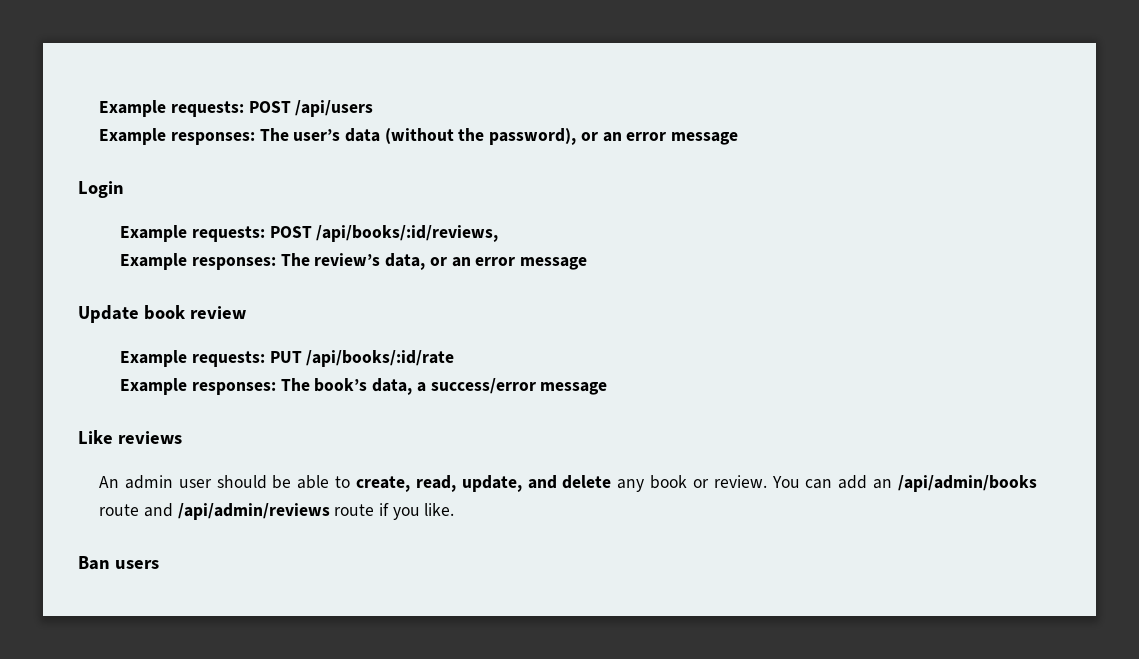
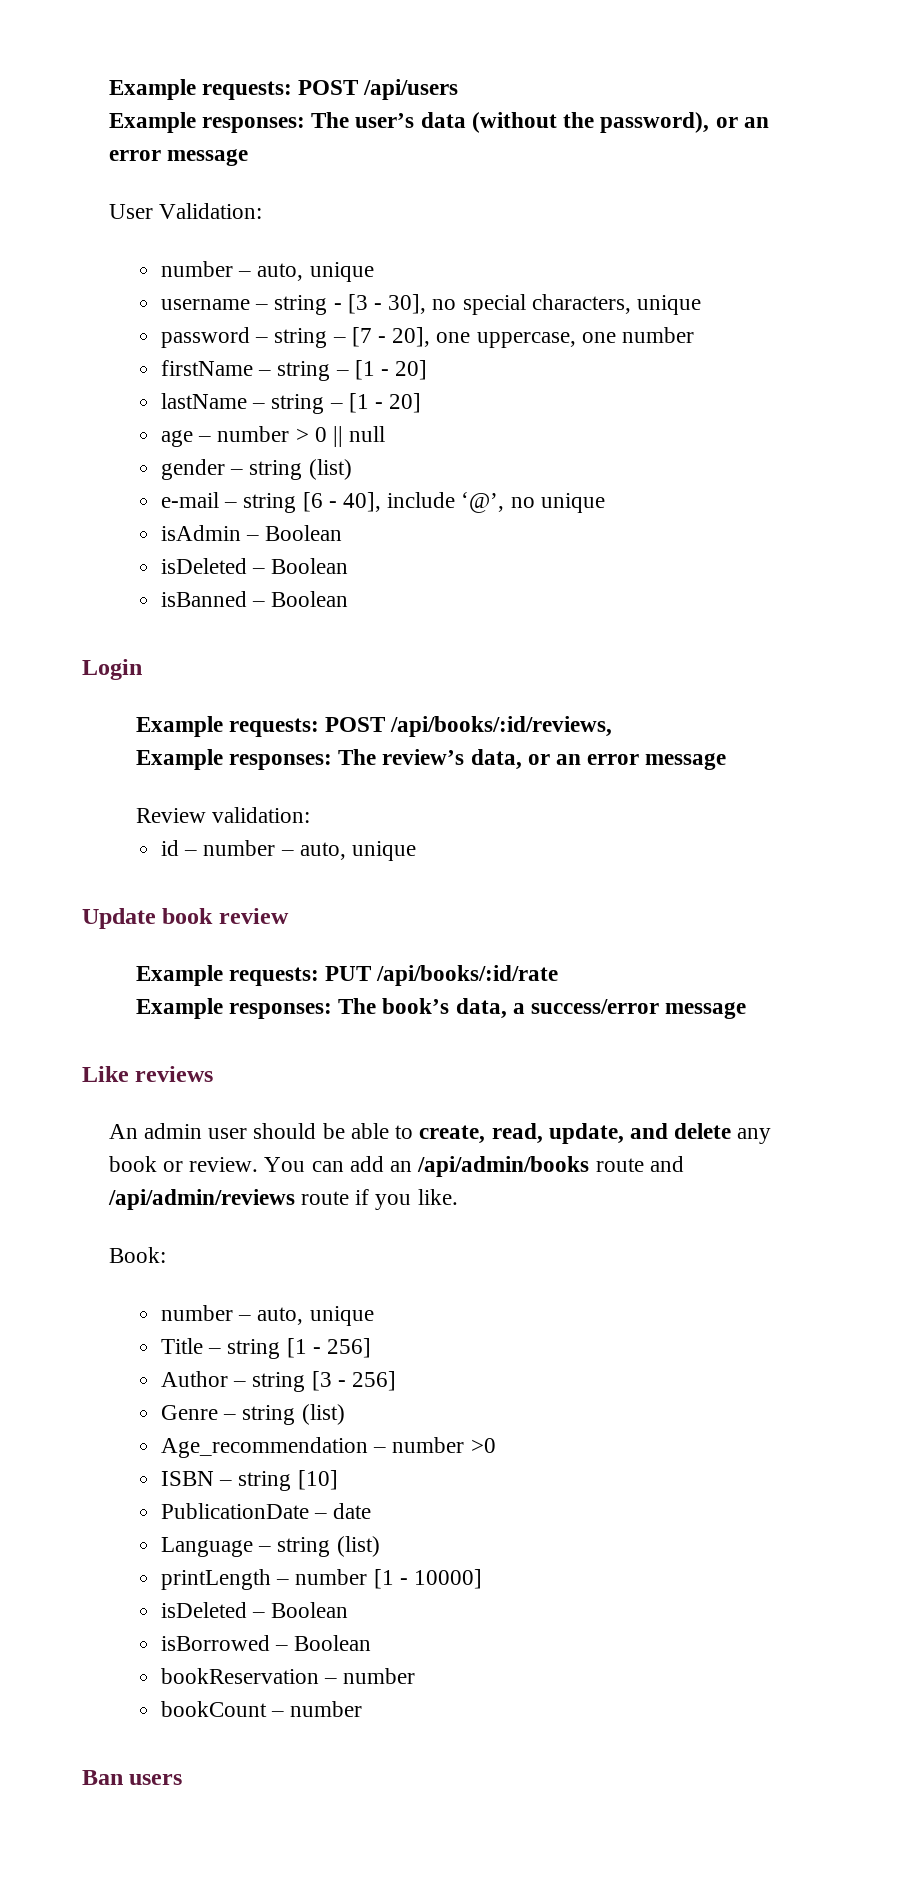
+ User Validation:
+ number – auto, unique
+ username – string - [3 - 30], no special characters, unique
+ password – string – [7 - 20], one uppercase, one number
+ firstName – string – [1 - 20]
+ lastName – string – [1 - 20]
+ age – number > 0 || null
+ gender – string (list)
+ e-mail – string [6 - 40], include ‘@’, no unique
+ isAdmin – Boolean
+ isDeleted – Boolean
+ isBanned – Boolean
+ Review validation:
+ id – number – auto, unique
+ Book:
+ number – auto, unique
+ Title – string [1 - 256]
+ Author – string [3 - 256]
+ Genre – string (list)
+ Age_recommendation – number >0
+ ISBN – string [10]
+ PublicationDate – date
+ Language – string (list)
+ printLength – number [1 - 10000]
+ isDeleted – Boolean
+ isBorrowed – Boolean
+ bookReservation – number
+ bookCount – number

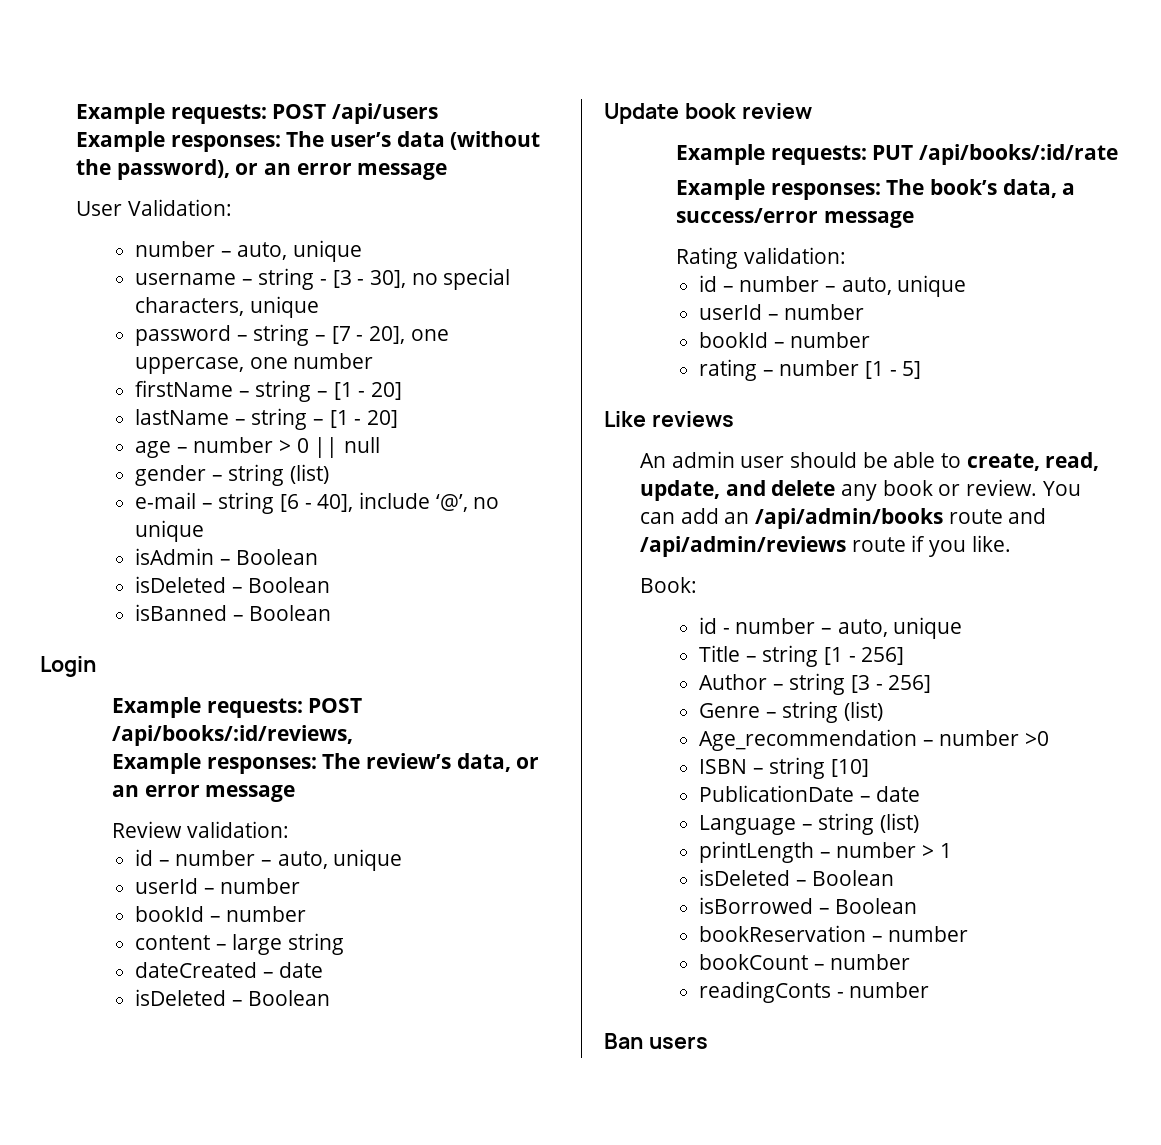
  Review validation:
  id – number – auto, unique
+ userId – number
+ bookId – number
+ content – large string
+ dateCreated – date
+ isDeleted – Boolean
+ Rating validation:
+ id – number – auto, unique
+ userId – number
+ bookId – number
+ rating – number [1 - 5]
  Book:
- number – auto, unique
+ id - number – auto, unique
- printLength – number [1 - 10000]
+ printLength – number > 1
+ readingConts - number

